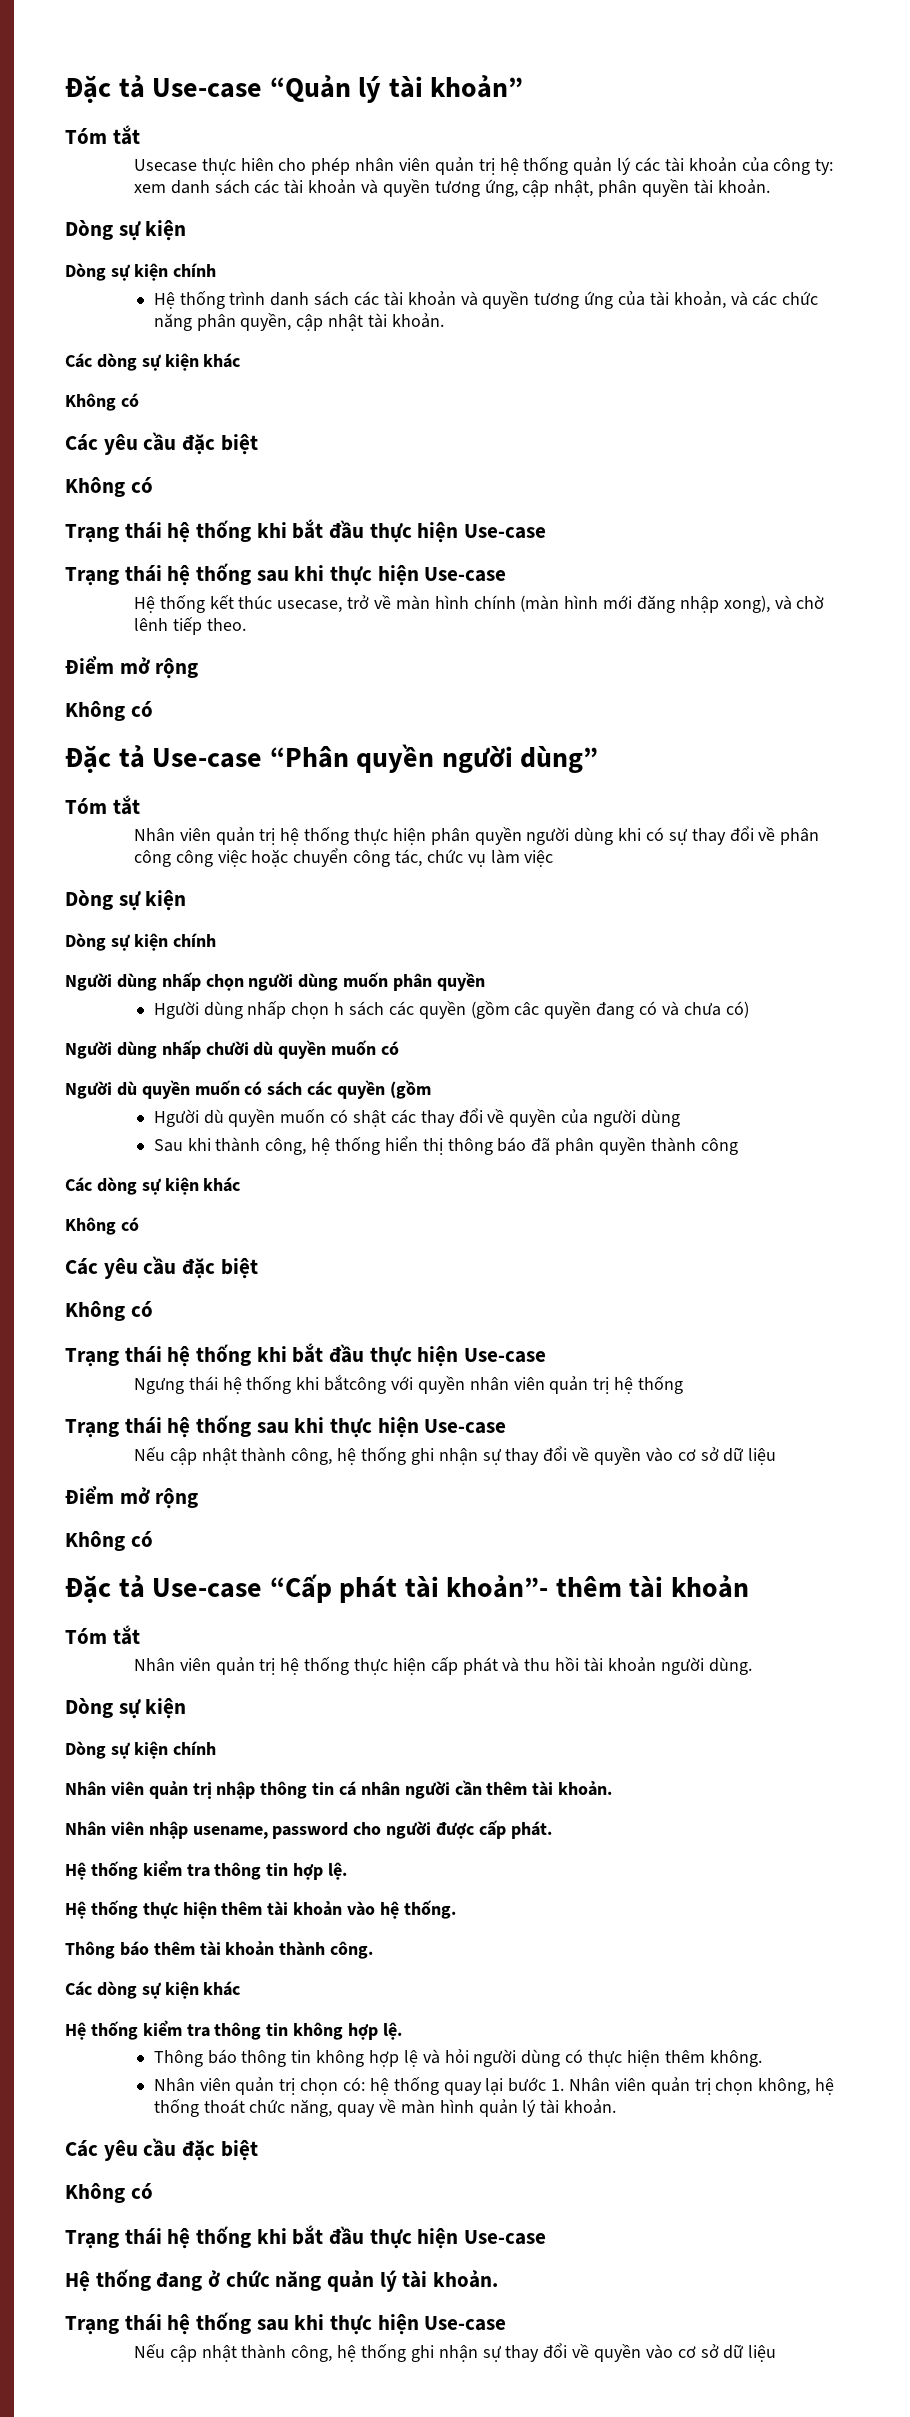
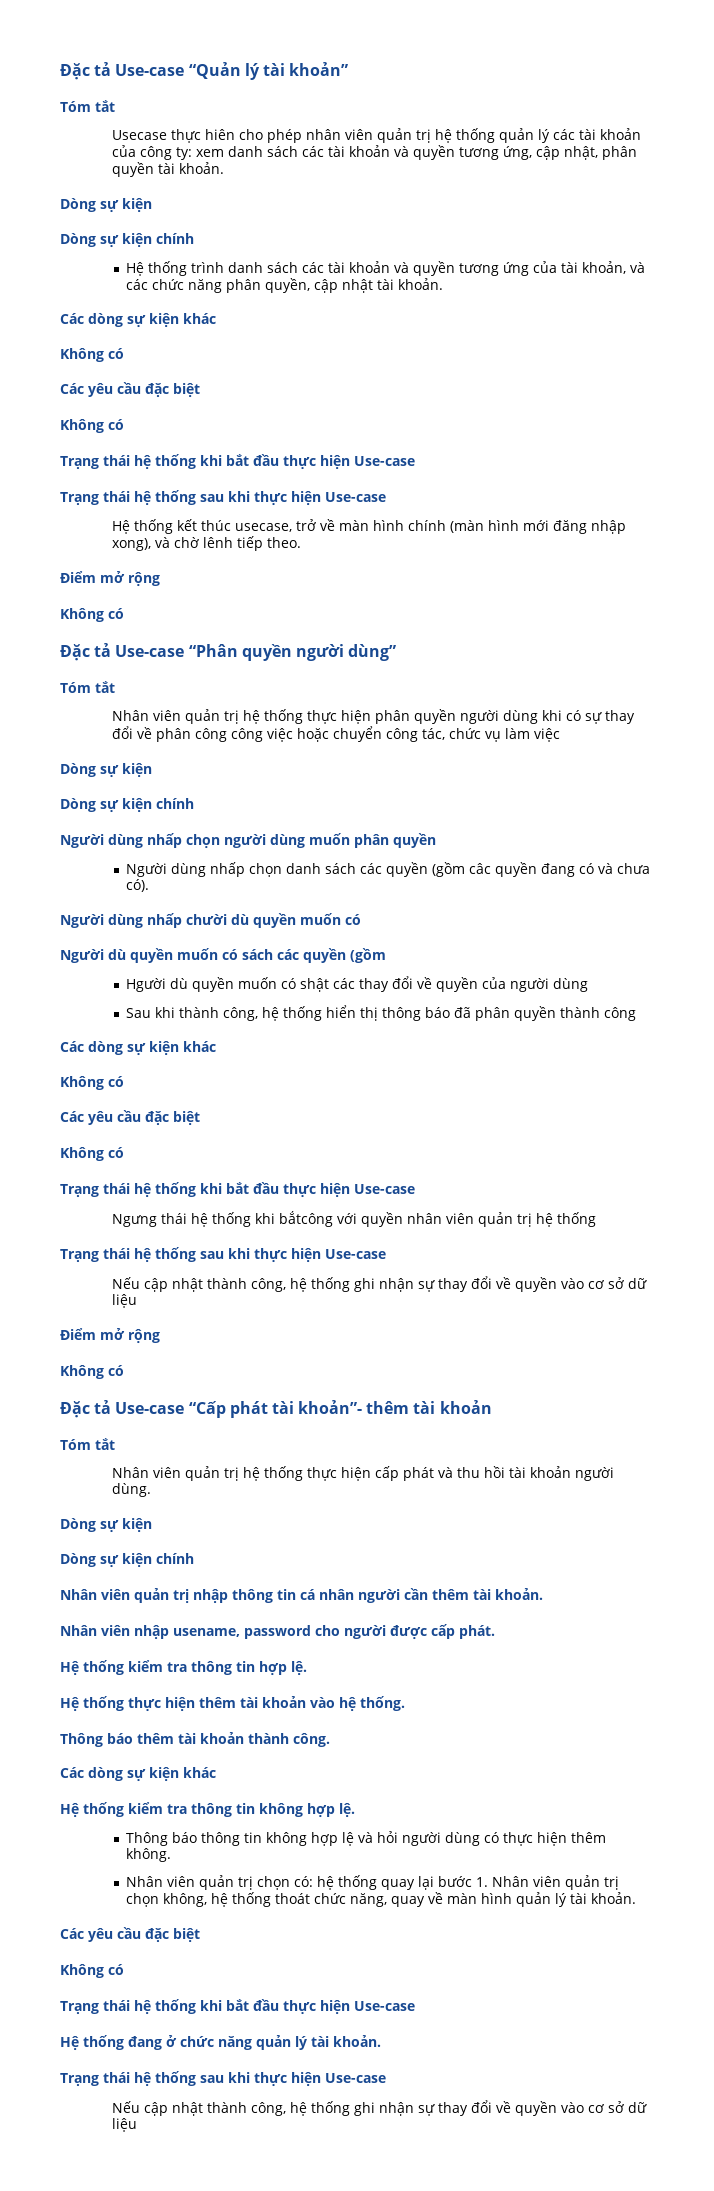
- Hgười dùng nhấp chọn h sách các quyền (gồm câc quyền đang có và chưa có)
+ Người dùng nhấp chọn danh sách các quyền (gồm câc quyền đang có và chưa có).

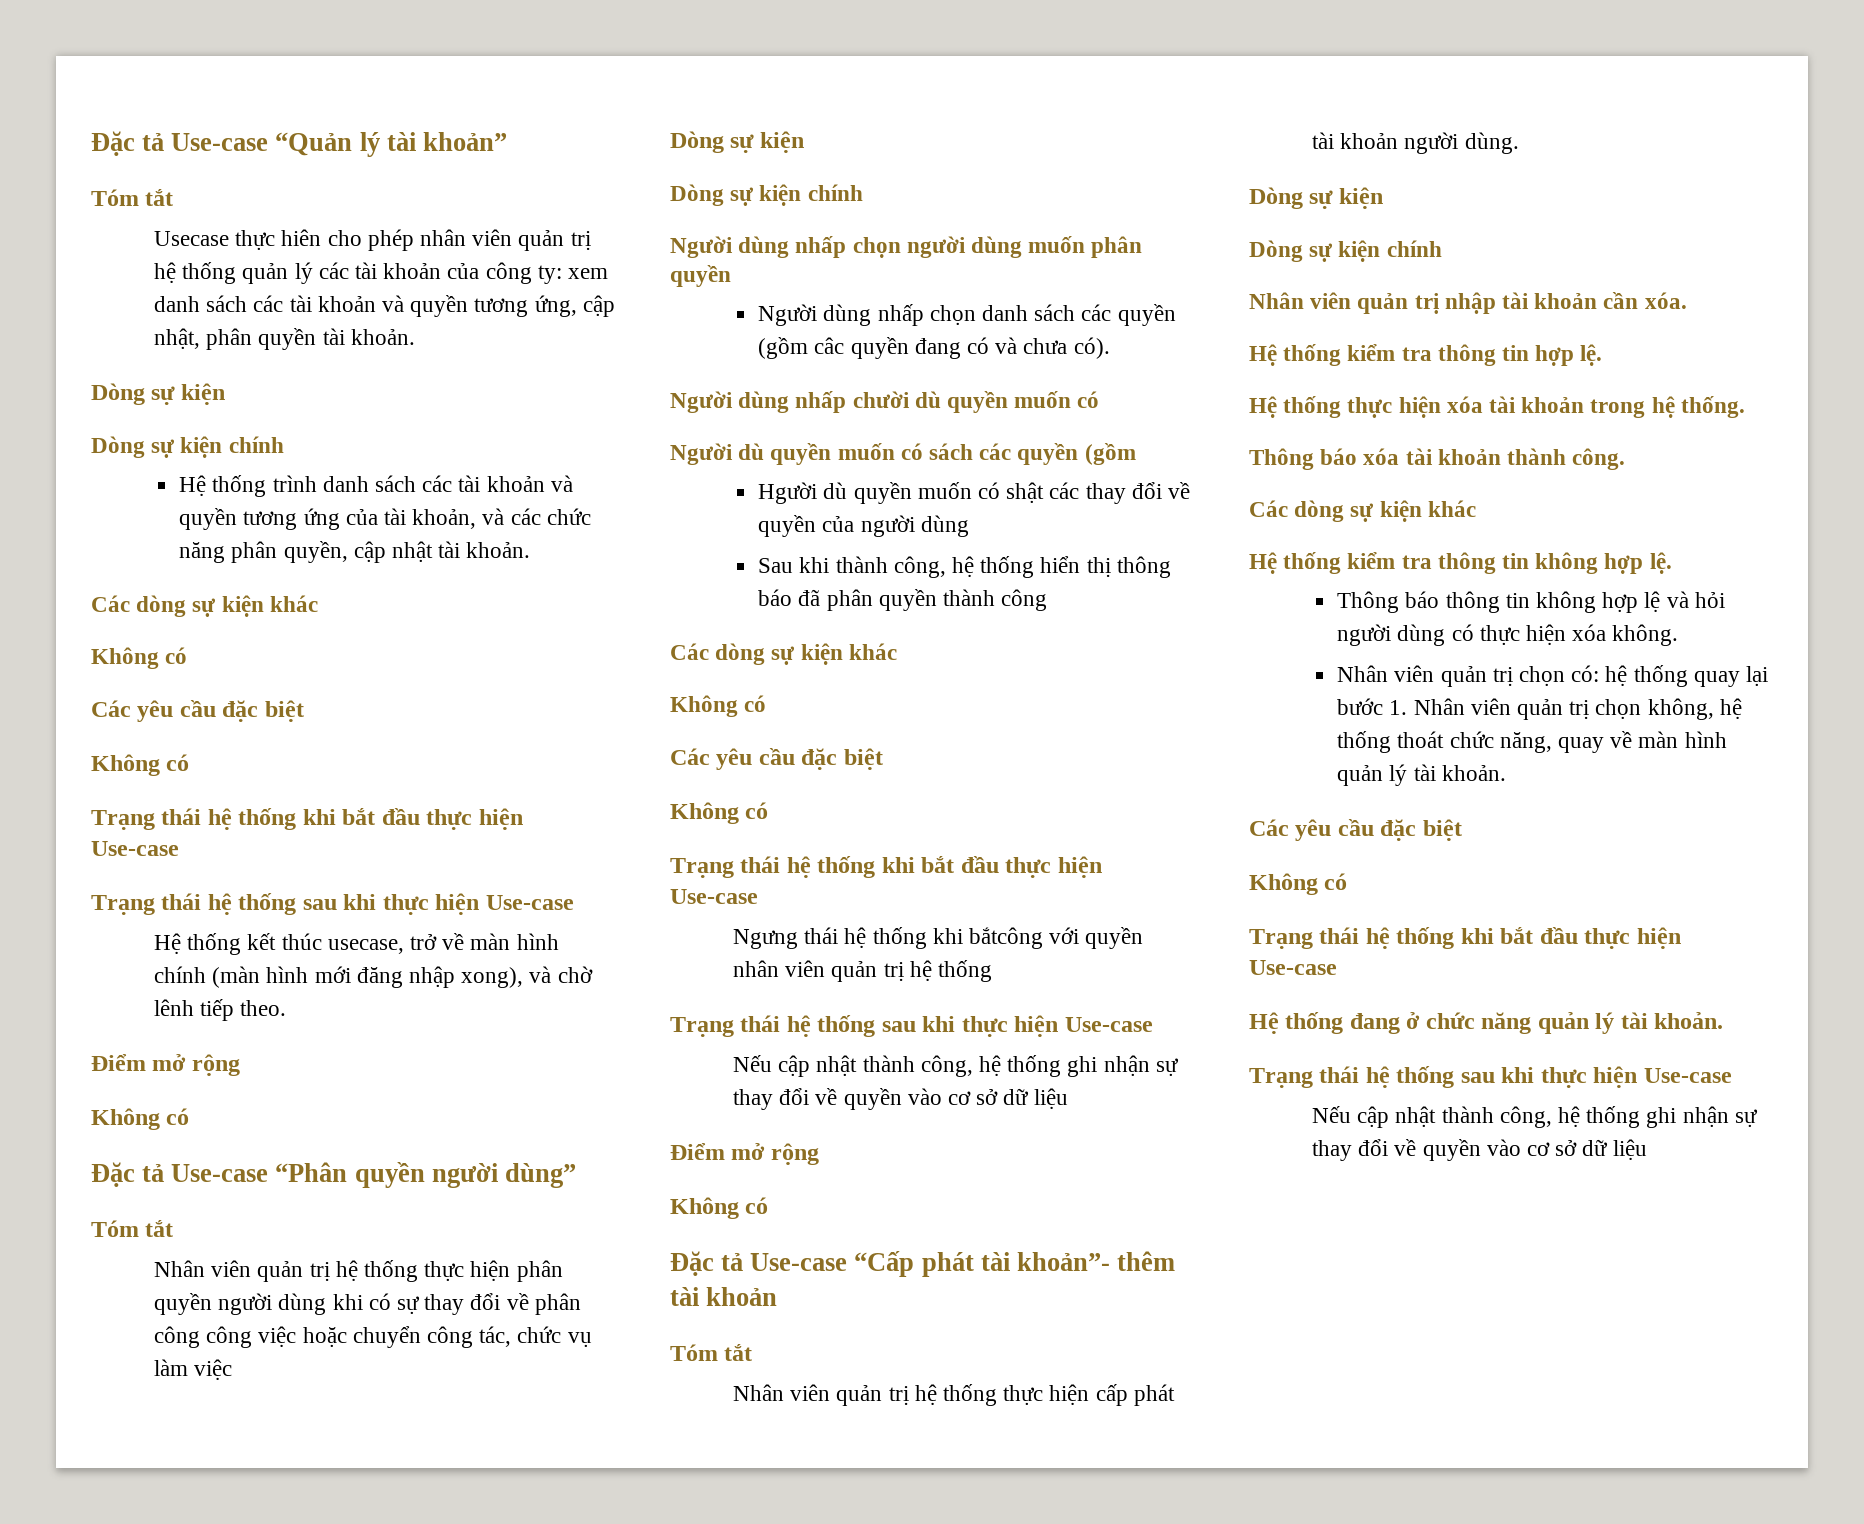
- Nhân viên quản trị hệ thống thực hiện cấp phát và thu hồi tài khoản người dùng.
+ Nhân viên quản trị hệ thống thực hiện cấp phát tài khoản người dùng.
- Nhân viên quản trị nhập thông tin cá nhân người cần thêm tài khoản.
- Nhân viên nhập usename, password cho người được cấp phát.
+ Nhân viên quản trị nhập tài khoản cần xóa.
- Hệ thống thực hiện thêm tài khoản vào hệ thống.
+ Hệ thống thực hiện xóa tài khoản trong hệ thống.
- Thông báo thêm tài khoản thành công.
+ Thông báo xóa tài khoản thành công.
- Thông báo thông tin không hợp lệ và hỏi người dùng có thực hiện thêm không.
+ Thông báo thông tin không hợp lệ và hỏi người dùng có thực hiện xóa không.

